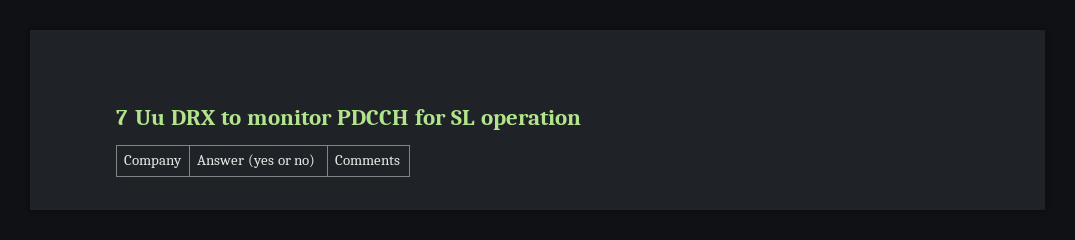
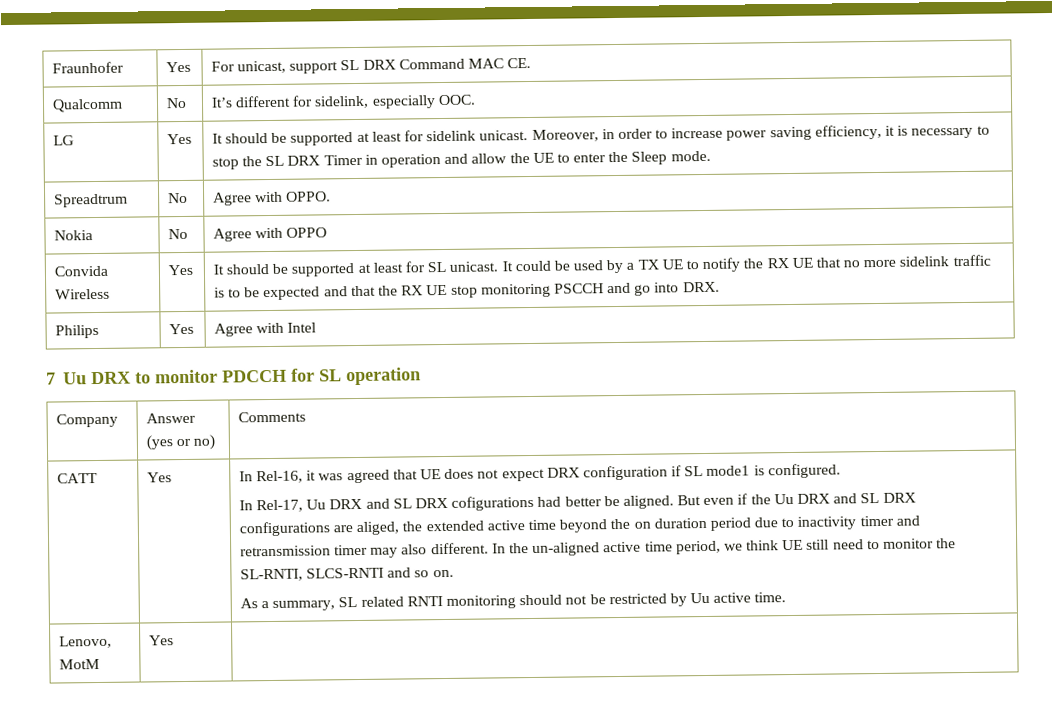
+ Fraunhofer | Yes | For unicast, support SL DRX Command MAC CE.
+ Qualcomm | No | It’s different for sidelink, especially OOC.
+ LG | Yes | It should be supported at least for sidelink unicast. Moreover, in order to increase power saving efficiency, it is necessary to stop the SL DRX Timer in operation and allow the UE to enter the Sleep mode.
+ Spreadtrum | No | Agree with OPPO.
+ Nokia | No | Agree with OPPO
+ Convida Wireless | Yes | It should be supported at least for SL unicast. It could be used by a TX UE to notify the RX UE that no more sidelink traffic is to be expected and that the RX UE stop monitoring PSCCH and go into DRX.
+ Philips | Yes | Agree with Intel
+ CATT | Yes | In Rel-16, it was agreed that UE does not expect DRX configuration if SL mode1 is configured.
+ In Rel-17, Uu DRX and SL DRX cofigurations had better be aligned. But even if the Uu DRX and SL DRX configurations are aliged, the extended active time beyond the on duration period due to inactivity timer and retransmission timer may also different. In the un-aligned active time period, we think UE still need to monitor the SL-RNTI, SLCS-RNTI and so on.
+ As a summary, SL related RNTI monitoring should not be restricted by Uu active time.
+ Lenovo, MotM | Yes |

